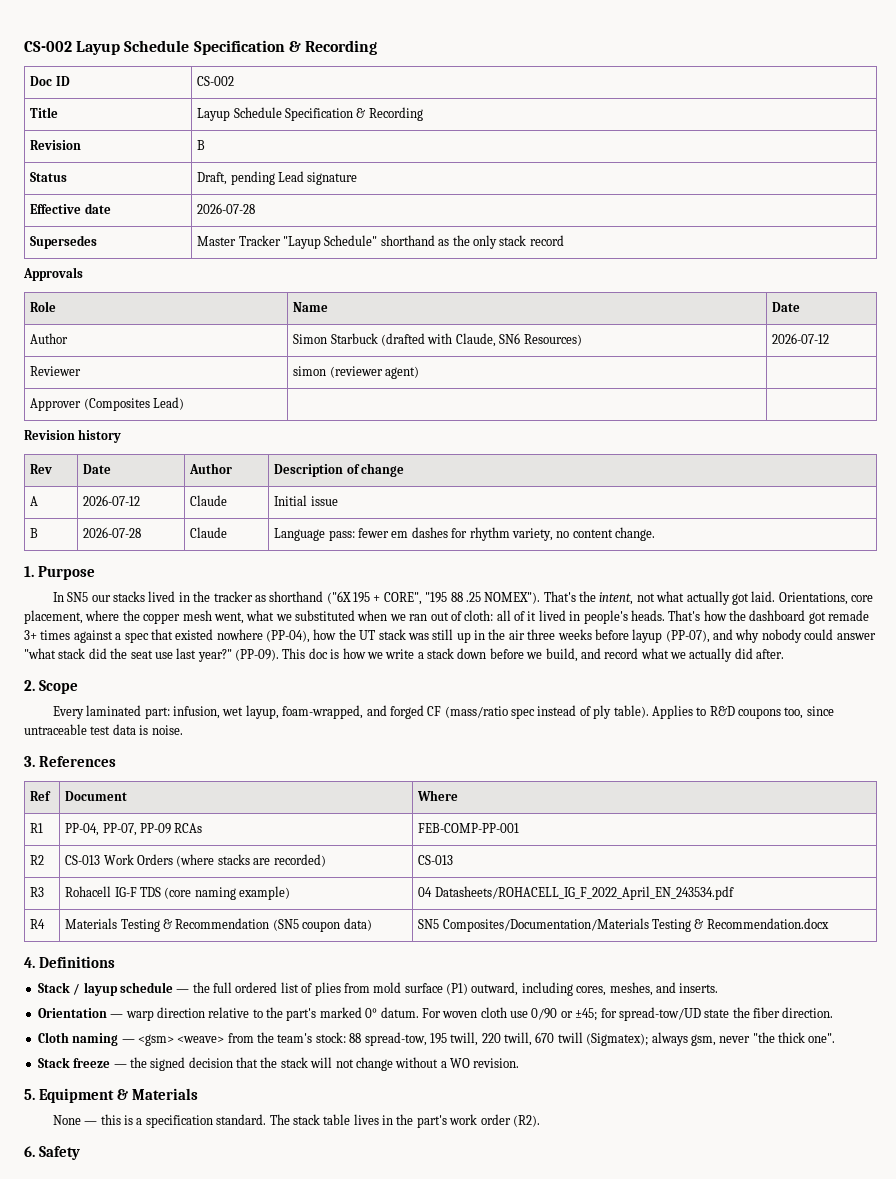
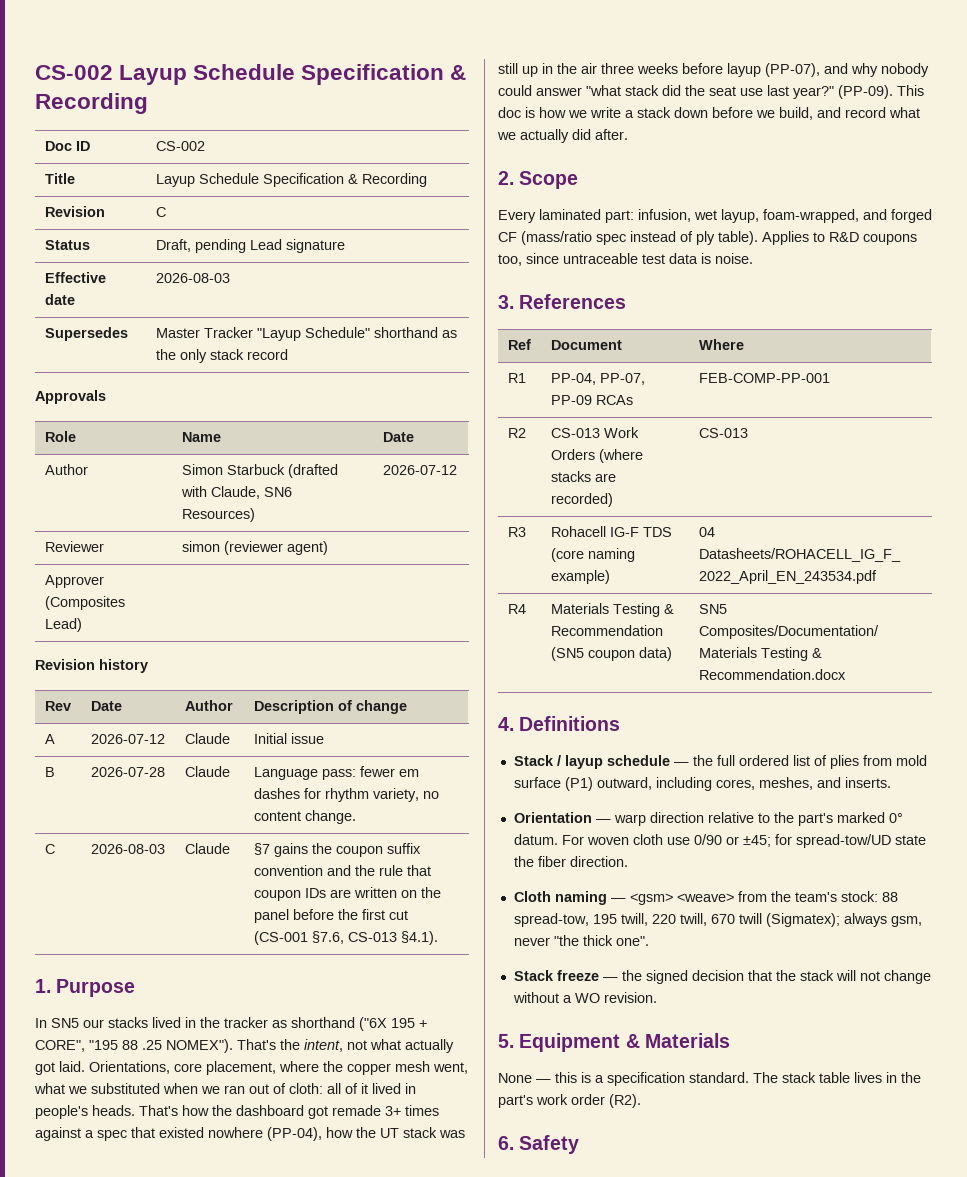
- Revision | B
+ Revision | C
- Effective date | 2026-07-28
+ Effective date | 2026-08-03
+ C | 2026-08-03 | Claude | §7 gains the coupon suffix convention and the rule that coupon IDs are written on the panel before the first cut (CS-001 §7.6, CS-013 §4.1).

